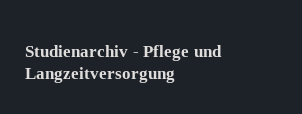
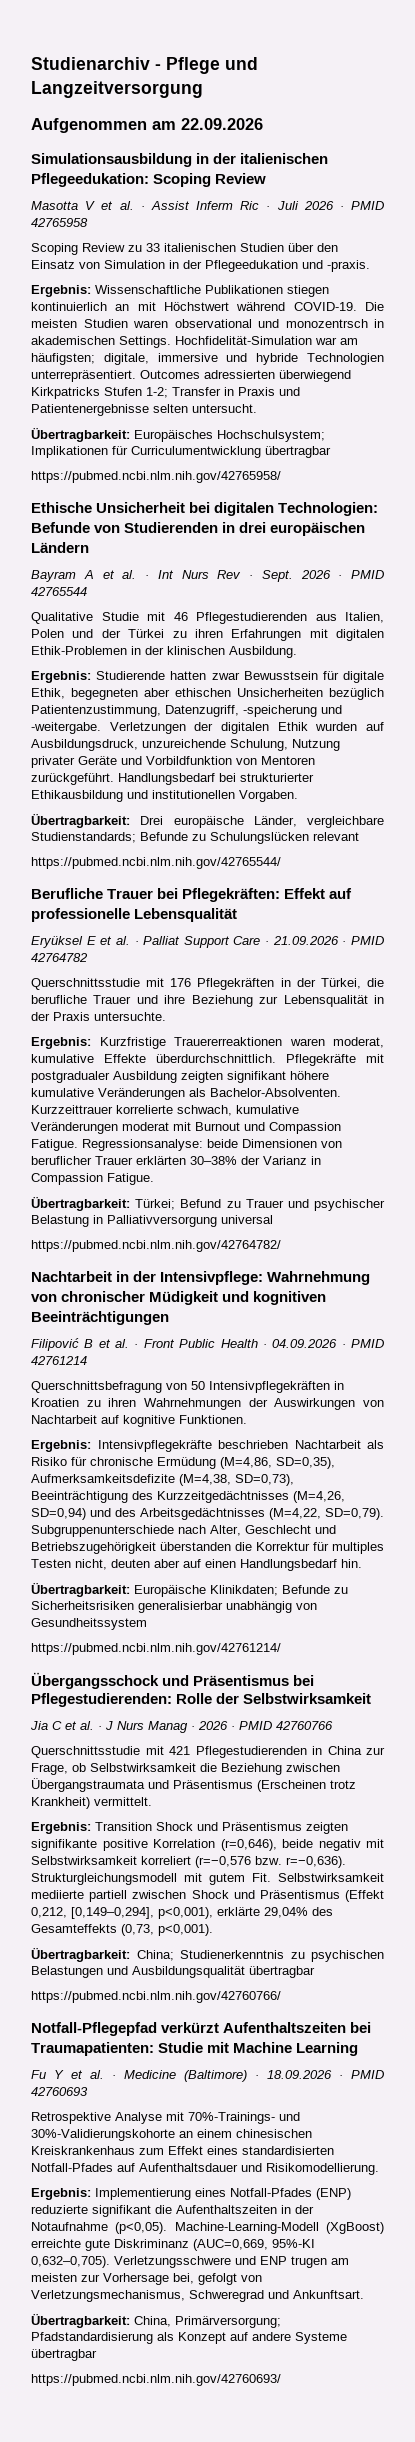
+ Aufgenommen am 22.09.2026
+ Simulationsausbildung in der italienischen Pflegeedukation: Scoping Review
+ Masotta V et al. · Assist Inferm Ric · Juli 2026 · PMID 42765958
+ Scoping Review zu 33 italienischen Studien über den Einsatz von Simulation in der Pflegeedukation und -praxis.
+ Ergebnis: Wissenschaftliche Publikationen stiegen kontinuierlich an mit Höchstwert während COVID-19. Die meisten Studien waren observational und monozentrsch in akademischen Settings. Hochfidelität-Simulation war am häufigsten; digitale, immersive und hybride Technologien unterrepräsentiert. Outcomes adressierten überwiegend Kirkpatricks Stufen 1-2; Transfer in Praxis und Patientenergebnisse selten untersucht.
+ Übertragbarkeit: Europäisches Hochschulsystem; Implikationen für Curriculumentwicklung übertragbar
+ https://pubmed.ncbi.nlm.nih.gov/42765958/
+ Ethische Unsicherheit bei digitalen Technologien: Befunde von Studierenden in drei europäischen Ländern
+ Bayram A et al. · Int Nurs Rev · Sept. 2026 · PMID 42765544
+ Qualitative Studie mit 46 Pflegestudierenden aus Italien, Polen und der Türkei zu ihren Erfahrungen mit digitalen Ethik-Problemen in der klinischen Ausbildung.
+ Ergebnis: Studierende hatten zwar Bewusstsein für digitale Ethik, begegneten aber ethischen Unsicherheiten bezüglich Patientenzustimmung, Datenzugriff, -speicherung und -weitergabe. Verletzungen der digitalen Ethik wurden auf Ausbildungsdruck, unzureichende Schulung, Nutzung privater Geräte und Vorbildfunktion von Mentoren zurückgeführt. Handlungsbedarf bei strukturierter Ethikausbildung und institutionellen Vorgaben.
+ Übertragbarkeit: Drei europäische Länder, vergleichbare Studienstandards; Befunde zu Schulungslücken relevant
+ https://pubmed.ncbi.nlm.nih.gov/42765544/
+ Berufliche Trauer bei Pflegekräften: Effekt auf professionelle Lebensqualität
+ Eryüksel E et al. · Palliat Support Care · 21.09.2026 · PMID 42764782
+ Querschnittsstudie mit 176 Pflegekräften in der Türkei, die berufliche Trauer und ihre Beziehung zur Lebensqualität in der Praxis untersuchte.
+ Ergebnis: Kurzfristige Trauererreaktionen waren moderat, kumulative Effekte überdurchschnittlich. Pflegekräfte mit postgradualer Ausbildung zeigten signifikant höhere kumulative Veränderungen als Bachelor-Absolventen. Kurzzeittrauer korrelierte schwach, kumulative Veränderungen moderat mit Burnout und Compassion Fatigue. Regressionsanalyse: beide Dimensionen von beruflicher Trauer erklärten 30–38% der Varianz in Compassion Fatigue.
+ Übertragbarkeit: Türkei; Befund zu Trauer und psychischer Belastung in Palliativversorgung universal
+ https://pubmed.ncbi.nlm.nih.gov/42764782/
+ Nachtarbeit in der Intensivpflege: Wahrnehmung von chronischer Müdigkeit und kognitiven Beeinträchtigungen
+ Filipović B et al. · Front Public Health · 04.09.2026 · PMID 42761214
+ Querschnittsbefragung von 50 Intensivpflegekräften in Kroatien zu ihren Wahrnehmungen der Auswirkungen von Nachtarbeit auf kognitive Funktionen.
+ Ergebnis: Intensivpflegekräfte beschrieben Nachtarbeit als Risiko für chronische Ermüdung (M=4,86, SD=0,35), Aufmerksamkeitsdefizite (M=4,38, SD=0,73), Beeinträchtigung des Kurzzeitgedächtnisses (M=4,26, SD=0,94) und des Arbeitsgedächtnisses (M=4,22, SD=0,79). Subgruppenunterschiede nach Alter, Geschlecht und Betriebszugehörigkeit überstanden die Korrektur für multiples Testen nicht, deuten aber auf einen Handlungsbedarf hin.
+ Übertragbarkeit: Europäische Klinikdaten; Befunde zu Sicherheitsrisiken generalisierbar unabhängig von Gesundheitssystem
+ https://pubmed.ncbi.nlm.nih.gov/42761214/
+ Übergangsschock und Präsentismus bei Pflegestudierenden: Rolle der Selbstwirksamkeit
+ Jia C et al. · J Nurs Manag · 2026 · PMID 42760766
+ Querschnittsstudie mit 421 Pflegestudierenden in China zur Frage, ob Selbstwirksamkeit die Beziehung zwischen Übergangstraumata und Präsentismus (Erscheinen trotz Krankheit) vermittelt.
+ Ergebnis: Transition Shock und Präsentismus zeigten signifikante positive Korrelation (r=0,646), beide negativ mit Selbstwirksamkeit korreliert (r=−0,576 bzw. r=−0,636). Strukturgleichungsmodell mit gutem Fit. Selbstwirksamkeit mediierte partiell zwischen Shock und Präsentismus (Effekt 0,212, [0,149–0,294], p<0,001), erklärte 29,04% des Gesamteffekts (0,73, p<0,001).
+ Übertragbarkeit: China; Studienerkenntnis zu psychischen Belastungen und Ausbildungsqualität übertragbar
+ https://pubmed.ncbi.nlm.nih.gov/42760766/
+ Notfall-Pflegepfad verkürzt Aufenthaltszeiten bei Traumapatienten: Studie mit Machine Learning
+ Fu Y et al. · Medicine (Baltimore) · 18.09.2026 · PMID 42760693
+ Retrospektive Analyse mit 70%-Trainings- und 30%-Validierungskohorte an einem chinesischen Kreiskrankenhaus zum Effekt eines standardisierten Notfall-Pfades auf Aufenthaltsdauer und Risikomodellierung.
+ Ergebnis: Implementierung eines Notfall-Pfades (ENP) reduzierte signifikant die Aufenthaltszeiten in der Notaufnahme (p<0,05). Machine-Learning-Modell (XgBoost) erreichte gute Diskriminanz (AUC=0,669, 95%-KI 0,632–0,705). Verletzungsschwere und ENP trugen am meisten zur Vorhersage bei, gefolgt von Verletzungsmechanismus, Schweregrad und Ankunftsart.
+ Übertragbarkeit: China, Primärversorgung; Pfadstandardisierung als Konzept auf andere Systeme übertragbar
+ https://pubmed.ncbi.nlm.nih.gov/42760693/

